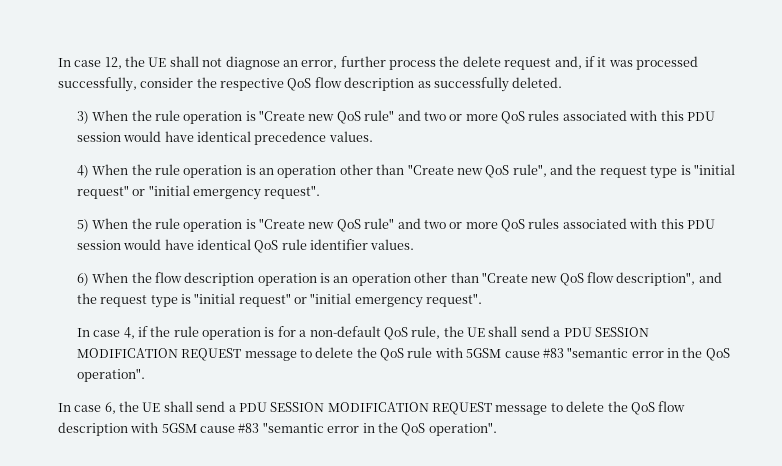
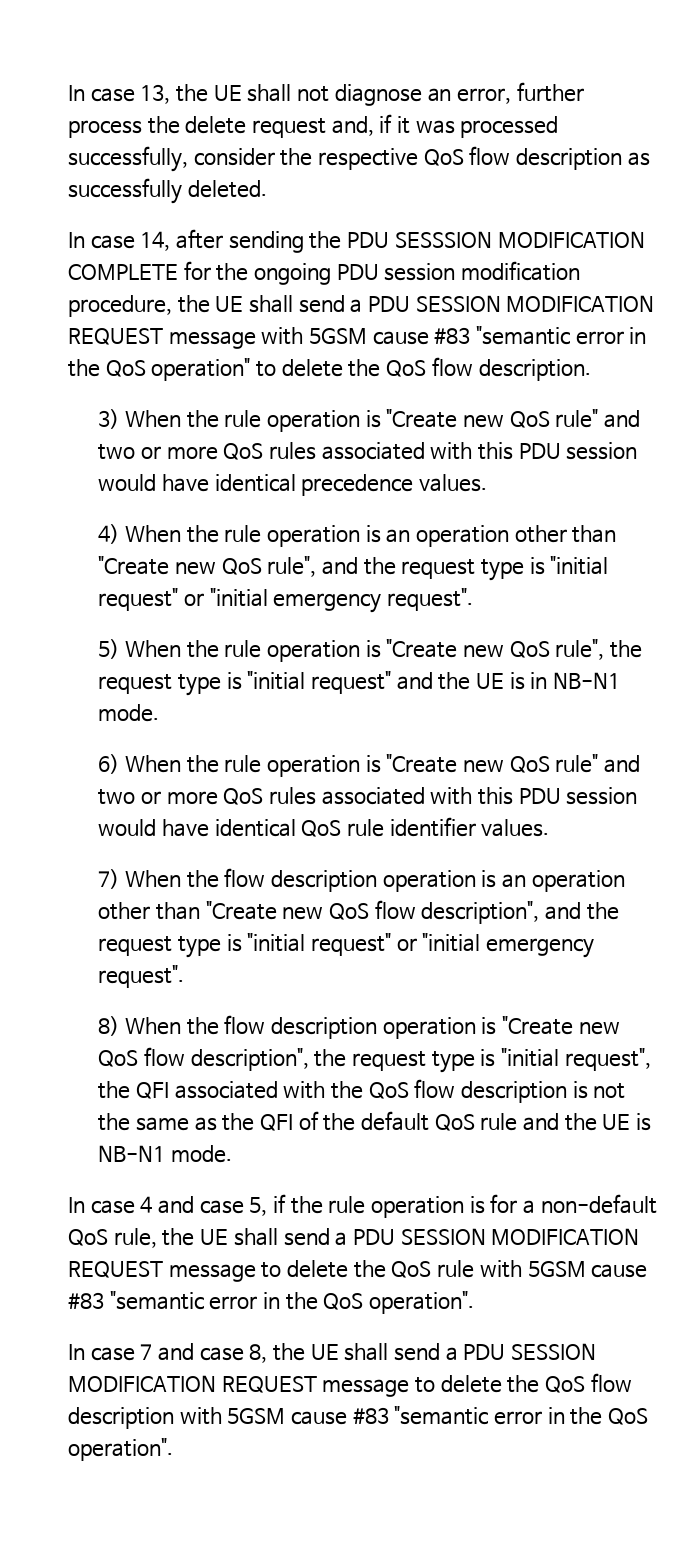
- In case 12, the UE shall not diagnose an error, further process the delete request and, if it was processed successfully, consider the respective QoS flow description as successfully deleted.
+ In case 13, the UE shall not diagnose an error, further process the delete request and, if it was processed successfully, consider the respective QoS flow description as successfully deleted.
+ In case 14, after sending the PDU SESSSION MODIFICATION COMPLETE for the ongoing PDU session modification procedure, the UE shall send a PDU SESSION MODIFICATION REQUEST message with 5GSM cause #83 "semantic error in the QoS operation" to delete the QoS flow description.
- 5) When the rule operation is "Create new QoS rule" and two or more QoS rules associated with this PDU session would have identical QoS rule identifier values.
+ 5) When the rule operation is "Create new QoS rule", the request type is "initial request" and the UE is in NB-N1 mode.
+ 6) When the rule operation is "Create new QoS rule" and two or more QoS rules associated with this PDU session would have identical QoS rule identifier values.
- 6) When the flow description operation is an operation other than "Create new QoS flow description", and the request type is "initial request" or "initial emergency request".
+ 7) When the flow description operation is an operation other than "Create new QoS flow description", and the request type is "initial request" or "initial emergency request".
- In case 4, if the rule operation is for a non-default QoS rule, the UE shall send a PDU SESSION MODIFICATION REQUEST message to delete the QoS rule with 5GSM cause #83 "semantic error in the QoS operation".
+ 8) When the flow description operation is "Create new QoS flow description", the request type is "initial request", the QFI associated with the QoS flow description is not the same as the QFI of the default QoS rule and the UE is NB-N1 mode.
+ In case 4 and case 5, if the rule operation is for a non-default QoS rule, the UE shall send a PDU SESSION MODIFICATION REQUEST message to delete the QoS rule with 5GSM cause #83 "semantic error in the QoS operation".
- In case 6, the UE shall send a PDU SESSION MODIFICATION REQUEST message to delete the QoS flow description with 5GSM cause #83 "semantic error in the QoS operation".
+ In case 7 and case 8, the UE shall send a PDU SESSION MODIFICATION REQUEST message to delete the QoS flow description with 5GSM cause #83 "semantic error in the QoS operation".

